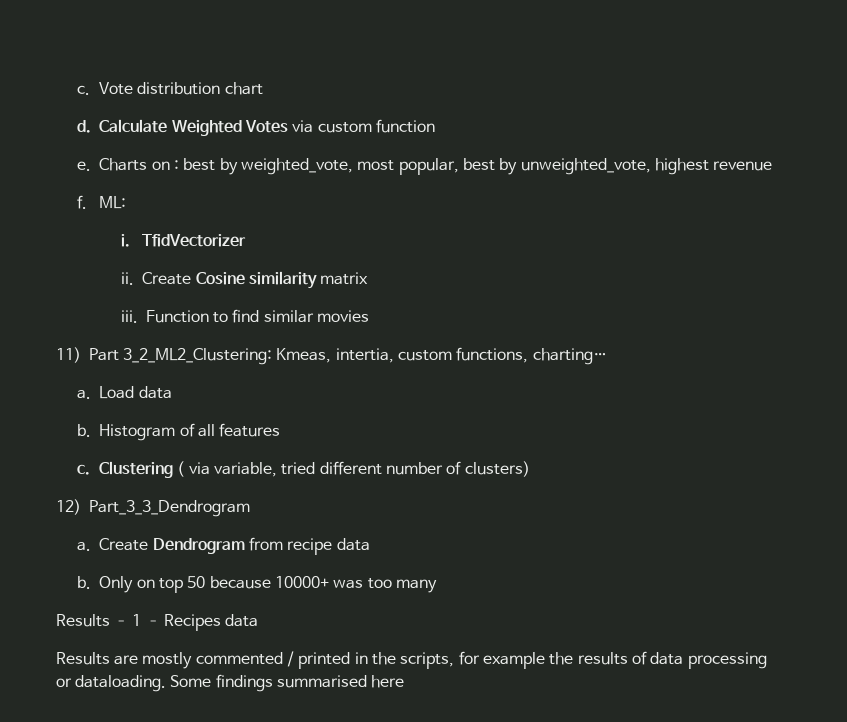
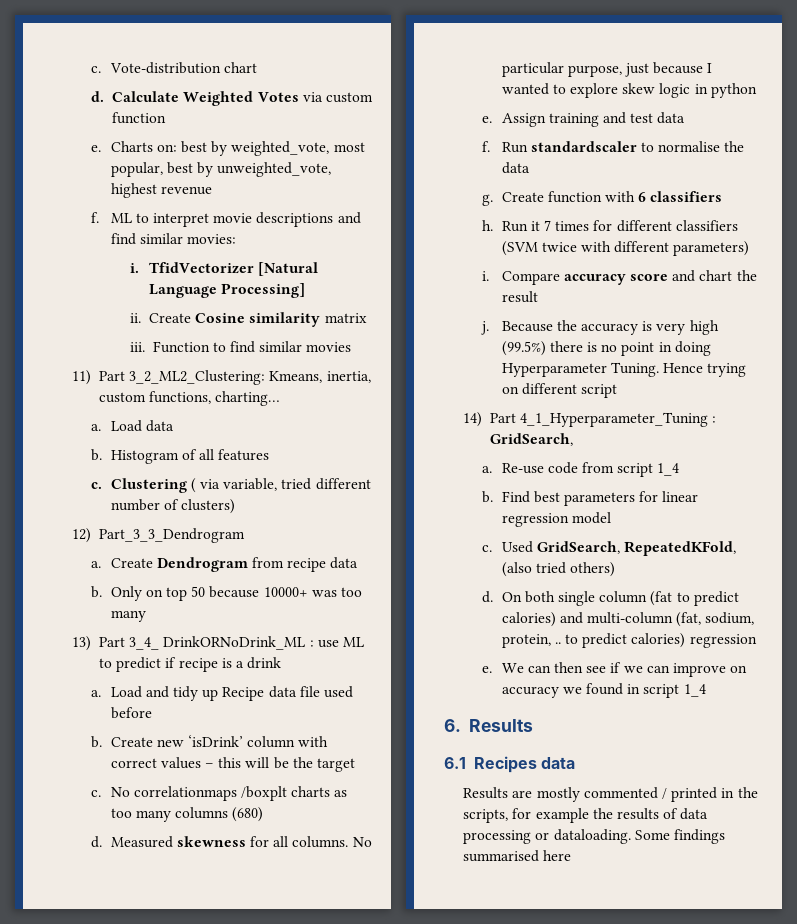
- c. Vote distribution chart
+ c. Vote-distribution chart
- Charts on : best by weighted_vote, most popular, best by unweighted_vote, highest revenue
+ Charts on: best by weighted_vote, most popular, best by unweighted_vote, highest revenue
- ML:
+ ML to interpret movie descriptions and find similar movies:
- TfidVectorizer
+ TfidVectorizer [Natural Language Processing]
- 11) Part 3_2_ML2_Clustering: Kmeas, intertia, custom functions, charting…
+ 11) Part 3_2_ML2_Clustering: Kmeans, inertia, custom functions, charting…
- Results – 1 – Recipes data
+ 13) Part 3_4_ DrinkORNoDrink_ML : use ML to predict if recipe is a drink
+ a. Load and tidy up Recipe data file used before
+ b. Create new ‘isDrink’ column with correct values – this will be the target
+ c. No correlationmaps /boxplt charts as too many columns (680)
+ d. Measured skewness for all columns. No particular purpose, just because I wanted to explore skew logic in python
+ e. Assign training and test data
+ f. Run standardscaler to normalise the data
+ g. Create function with 6 classifiers
+ h. Run it 7 times for different classifiers (SVM twice with different parameters)
+ i. Compare accuracy score and chart the result
+ j. Because the accuracy is very high (99.5%) there is no point in doing Hyperparameter Tuning. Hence trying on different script
+ 14) Part 4_1_Hyperparameter_Tuning : GridSearch,
+ a. Re-use code from script 1_4
+ b. Find best parameters for linear regression model
+ c. Used GridSearch, RepeatedKFold, (also tried others)
+ d. On both single column (fat to predict calories) and multi-column (fat, sodium, protein, .. to predict calories) regression
+ e. We can then see if we can improve on accuracy we found in script 1_4
+ 6. Results
+ 6.1 Recipes data

